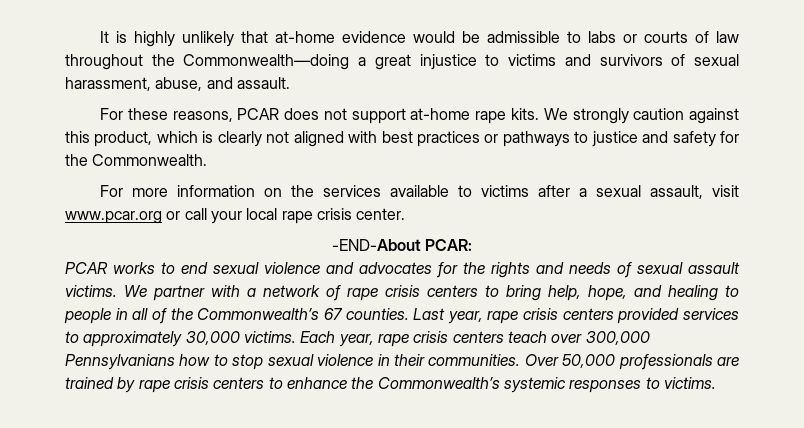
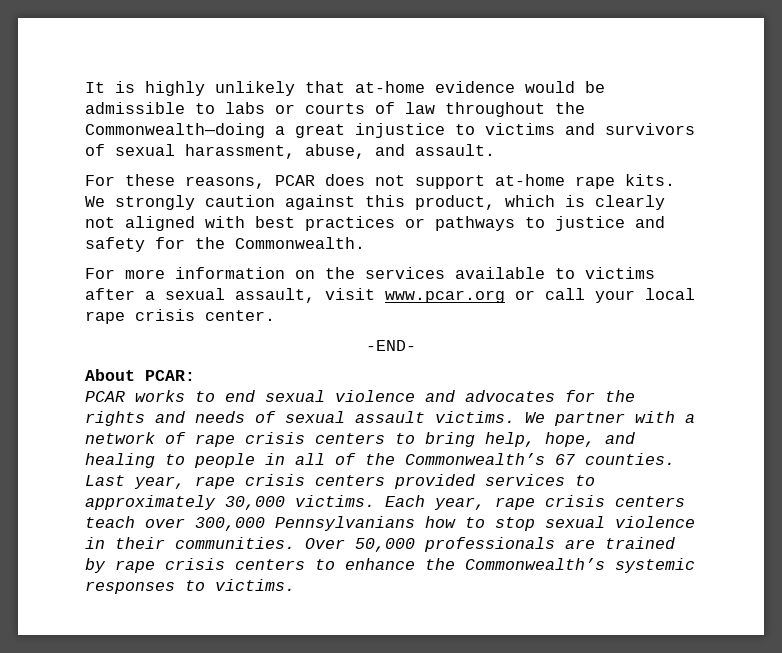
- -END-About PCAR:
+ -END-
+ About PCAR:

